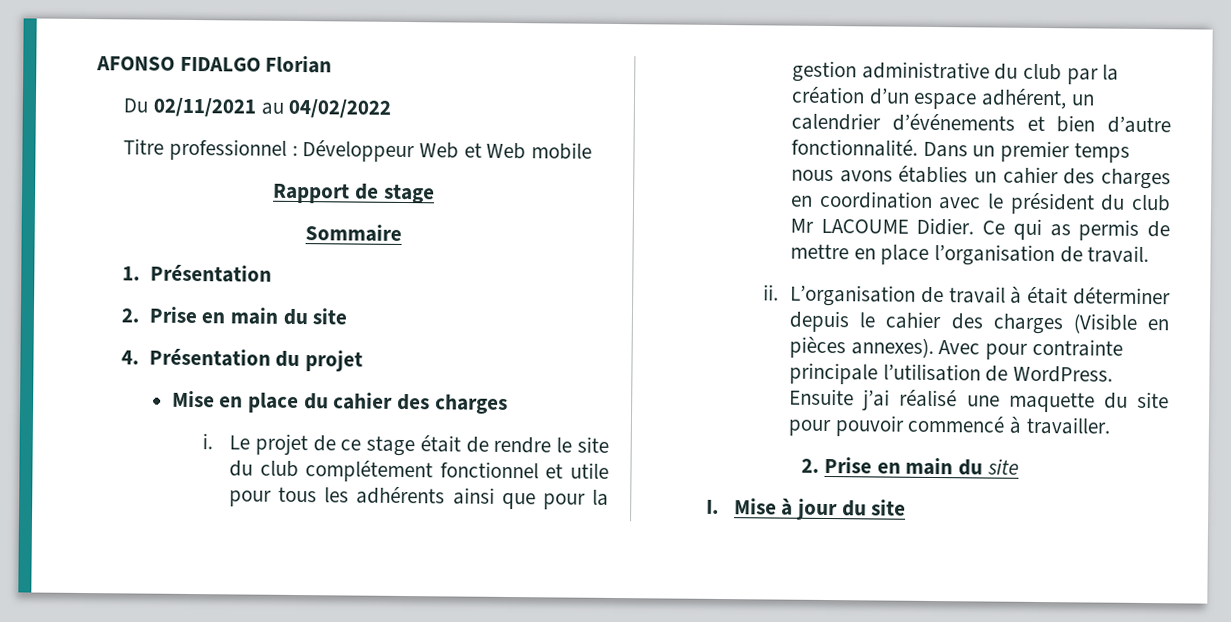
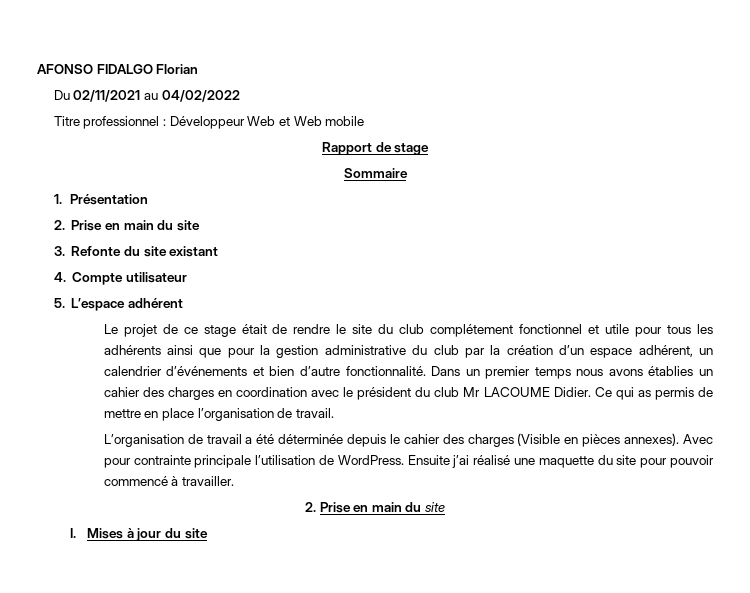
- 4. Présentation du projet
- Mise en place du cahier des charges
- i. Le projet de ce stage était de rendre le site du club complétement fonctionnel et utile pour tous les adhérents ainsi que pour la gestion administrative du club par la création d’un espace adhérent, un calendrier d’événements et bien d’autre fonctionnalité.
+ 3. Refonte du site existant
+ 4. Compte utilisateur
+ 5. L’espace adhérent
+ Le projet de ce stage était de rendre le site du club complétement fonctionnel et utile pour tous les adhérents ainsi que pour la gestion administrative du club par la création d’un espace adhérent, un calendrier d’événements et bien d’autre fonctionnalité.
- ii. L’organisation de travail à était déterminer depuis le cahier des charges (Visible en pièces annexes).
+ L’organisation de travail a été déterminée depuis le cahier des charges (Visible en pièces annexes).
- I. Mise à jour du site
+ I. Mises à jour du site

